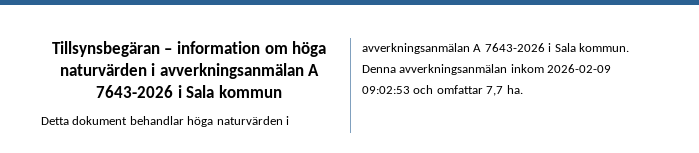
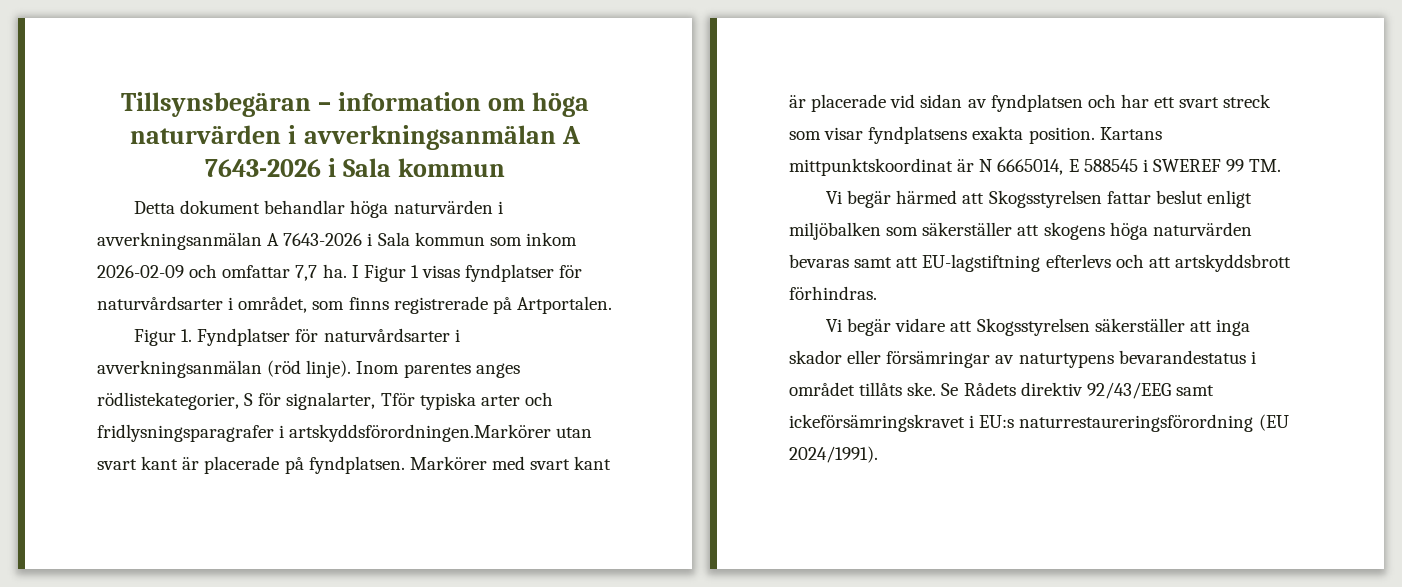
- Detta dokument behandlar höga naturvärden i avverkningsanmälan A 7643-2026 i Sala kommun. Denna avverkningsanmälan inkom 2026-02-09 09:02:53 och omfattar 7,7 ha.
+ Detta dokument behandlar höga naturvärden i avverkningsanmälan A 7643-2026 i Sala kommun som inkom 2026-02-09 och omfattar 7,7 ha.
+ I Figur 1 visas fyndplatser för naturvårdsarter i området, som finns registrerade på Artportalen.
+ Figur 1. Fyndplatser för naturvårdsarter i avverkningsanmälan (röd linje). Inom parentes anges rödlistekategorier, S för signalarter, Tför typiska arter och fridlysningsparagrafer i artskyddsförordningen.Markörer utan svart kant är placerade på fyndplatsen. Markörer med svart kant är placerade vid sidan av fyndplatsen och har ett svart streck som visar fyndplatsens exakta position. Kartans mittpunktskoordinat är N 6665014, E 588545 i SWEREF 99 TM.
+ Vi begär härmed att Skogsstyrelsen fattar beslut enligt miljöbalken som säkerställer att skogens höga naturvärden bevaras samt att EU-lagstiftning efterlevs och att artskyddsbrott förhindras.
+ Vi begär vidare att Skogsstyrelsen säkerställer att inga skador eller försämringar av naturtypens bevarandestatus i området tillåts ske. Se Rådets direktiv 92/43/EEG samt ickeförsämringskravet i EU:s naturrestaureringsförordning (EU 2024/1991).

